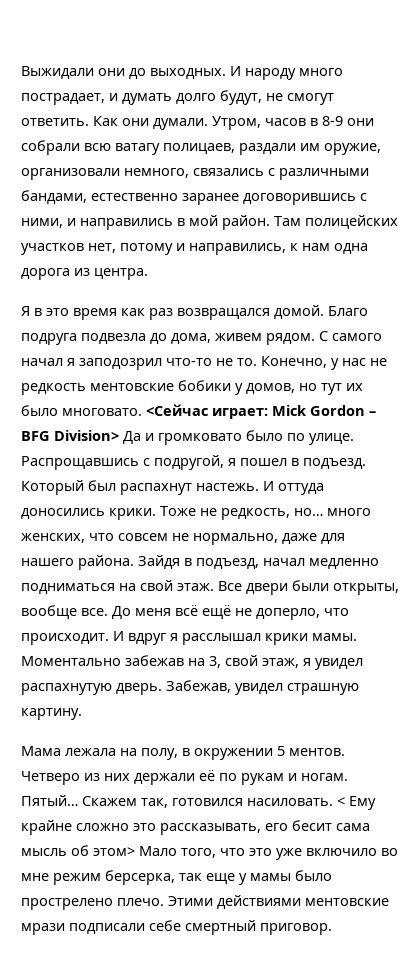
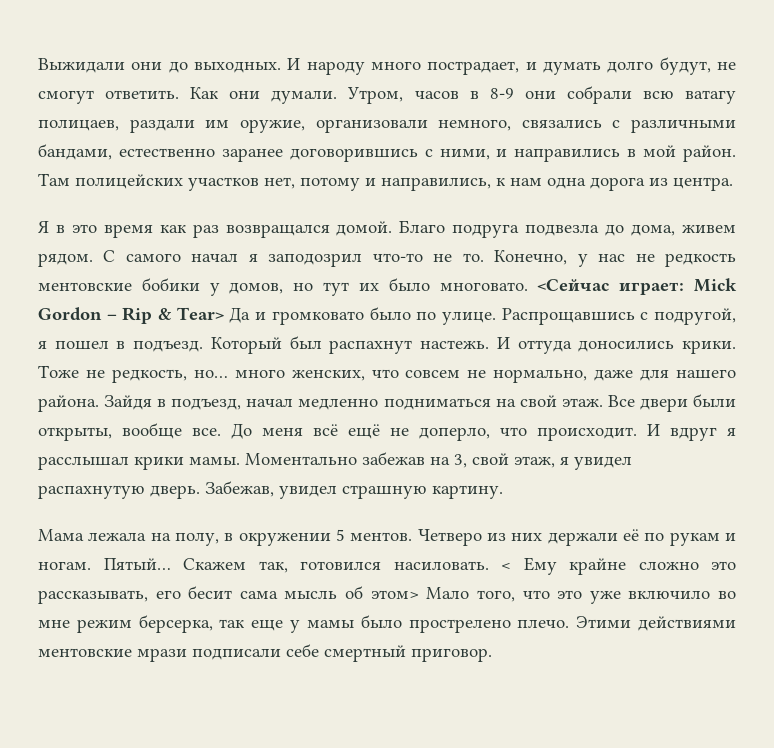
- <Сейчас играет: Mick Gordon – BFG Division> Да и громковато было по улице.
+ <Сейчас играет: Mick Gordon – Rip & Tear> Да и громковато было по улице.

